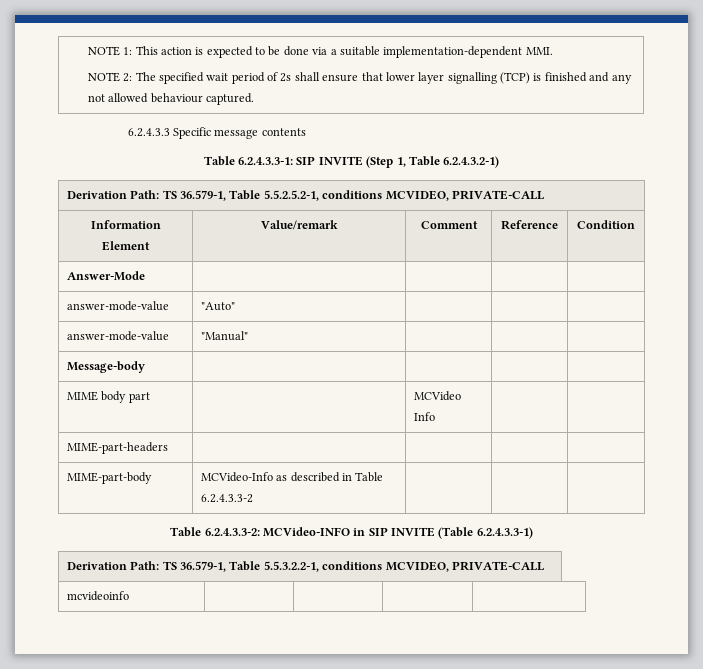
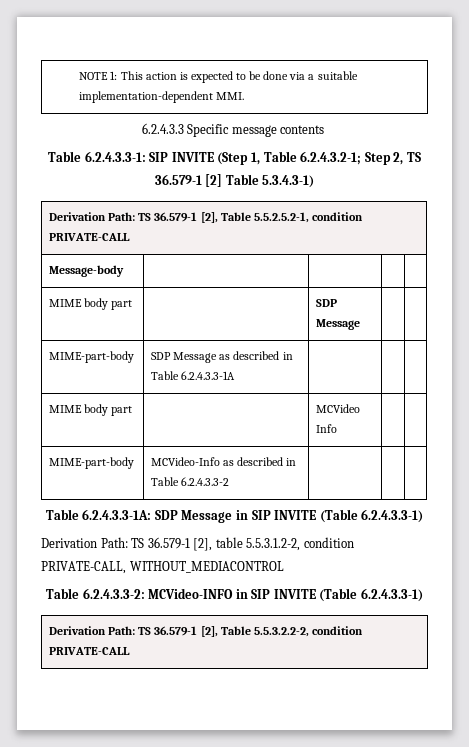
  NOTE 1: This action is expected to be done via a suitable implementation-dependent MMI.
- NOTE 2: The specified wait period of 2s shall ensure that lower layer signalling (TCP) is finished and any not allowed behaviour captured.
- Table 6.2.4.3.3-1: SIP INVITE (Step 1, Table 6.2.4.3.2-1)
- Derivation Path: TS 36.579-1, Table 5.5.2.5.2-1, conditions MCVIDEO, PRIVATE-CALL
- Information Element | Value/remark | Comment | Reference | Condition
- Answer-Mode | | | |
- answer-mode-value | "Auto" | | |
- answer-mode-value | "Manual" | | |
+ Table 6.2.4.3.3-1: SIP INVITE (Step 1, Table 6.2.4.3.2-1; Step 2, TS 36.579-1 [2] Table 5.3.4.3-1)
+ Derivation Path: TS 36.579-1 [2], Table 5.5.2.5.2-1, condition PRIVATE-CALL
  Message-body | | | |
+ MIME body part | | SDP Message | |
+ MIME-part-body | SDP Message as described in Table 6.2.4.3.3-1A | | |
  MIME body part | | MCVideo Info | |
- MIME-part-headers | | | |
+ Table 6.2.4.3.3-1A: SDP Message in SIP INVITE (Table 6.2.4.3.3-1)
+ Derivation Path: TS 36.579-1 [2], table 5.5.3.1.2-2, condition PRIVATE-CALL, WITHOUT_MEDIACONTROL
- Derivation Path: TS 36.579-1, Table 5.5.3.2.2-1, conditions MCVIDEO, PRIVATE-CALL
- mcvideoinfo | | | |
+ Derivation Path: TS 36.579-1 [2], Table 5.5.3.2.2-2, condition PRIVATE-CALL

